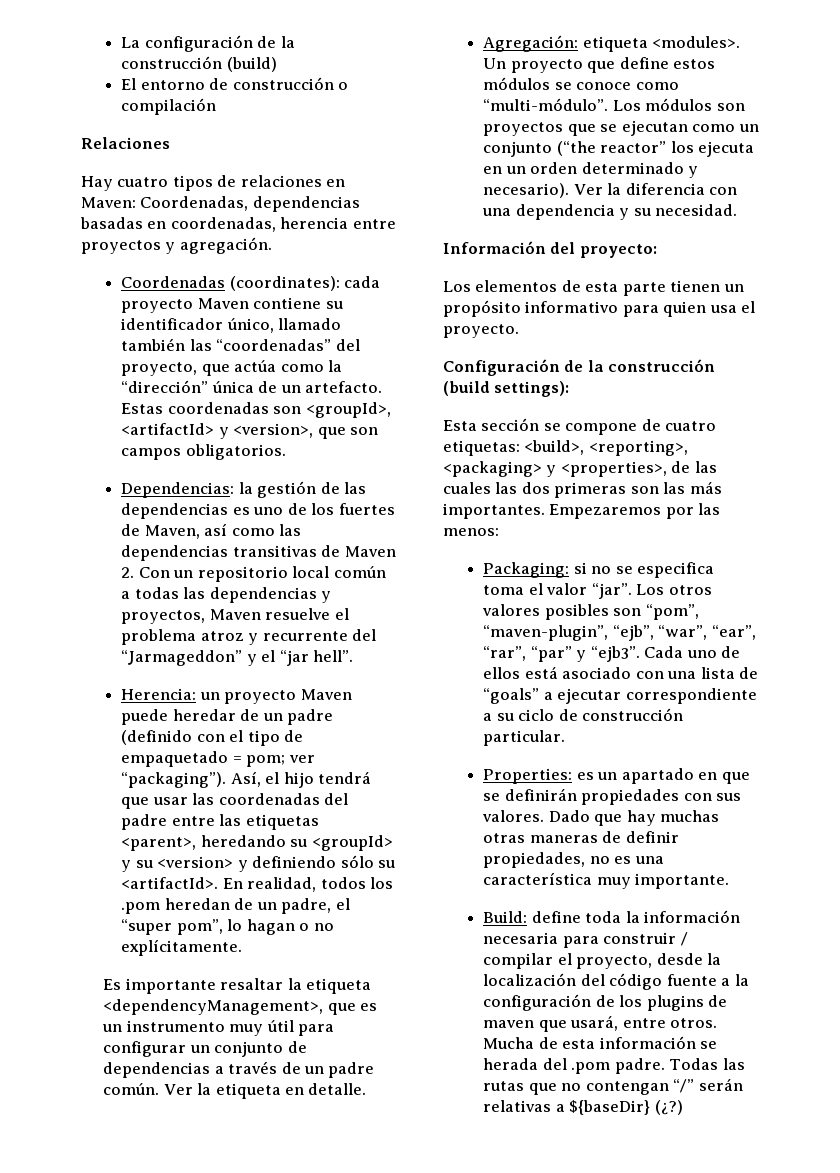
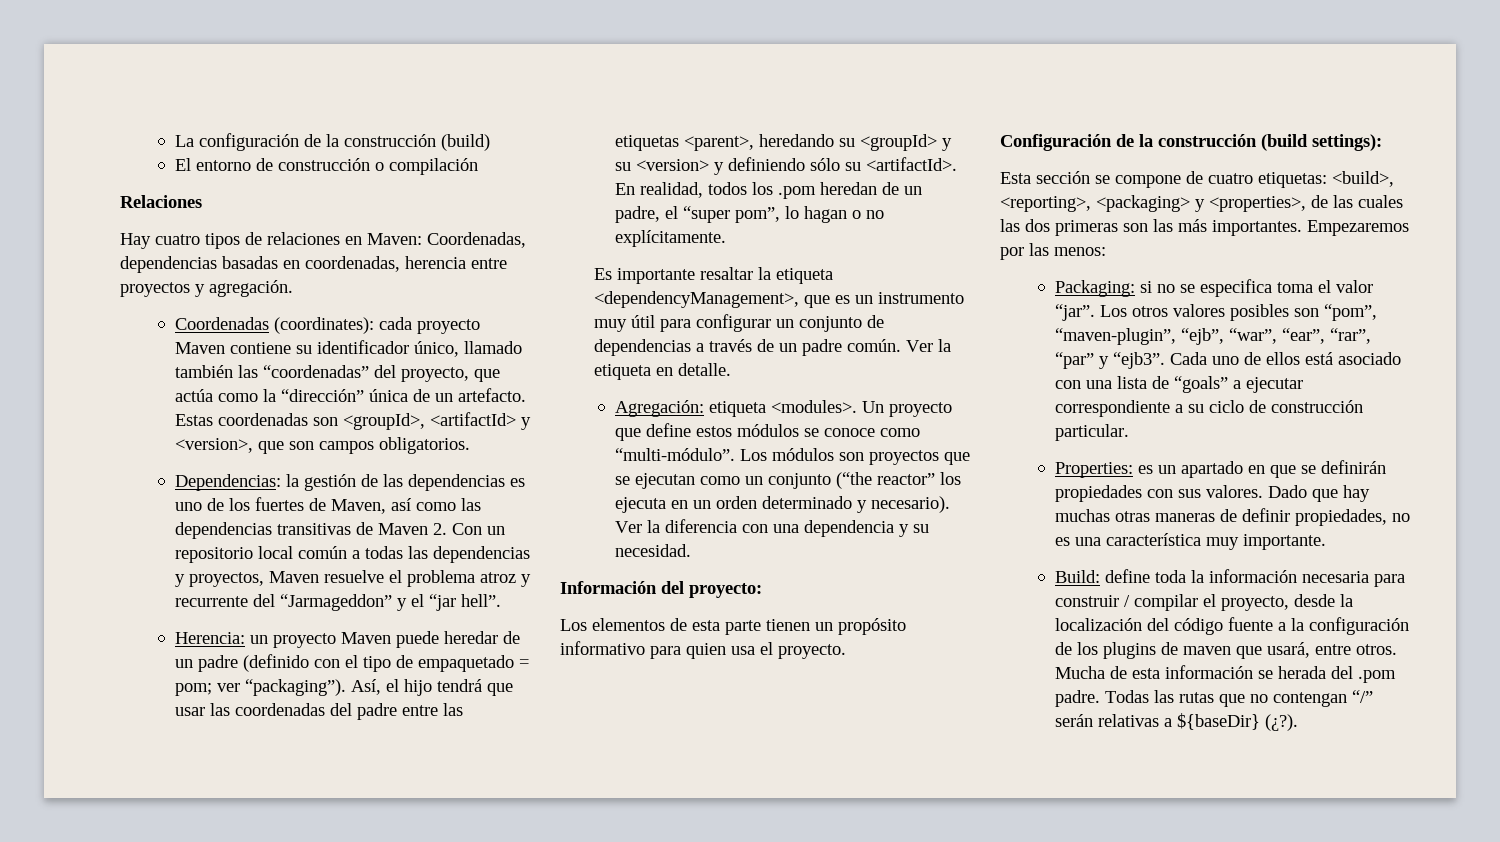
- Todas las rutas que no contengan “/” serán relativas a ${baseDir} (¿?)
+ Todas las rutas que no contengan “/” serán relativas a ${baseDir} (¿?).

